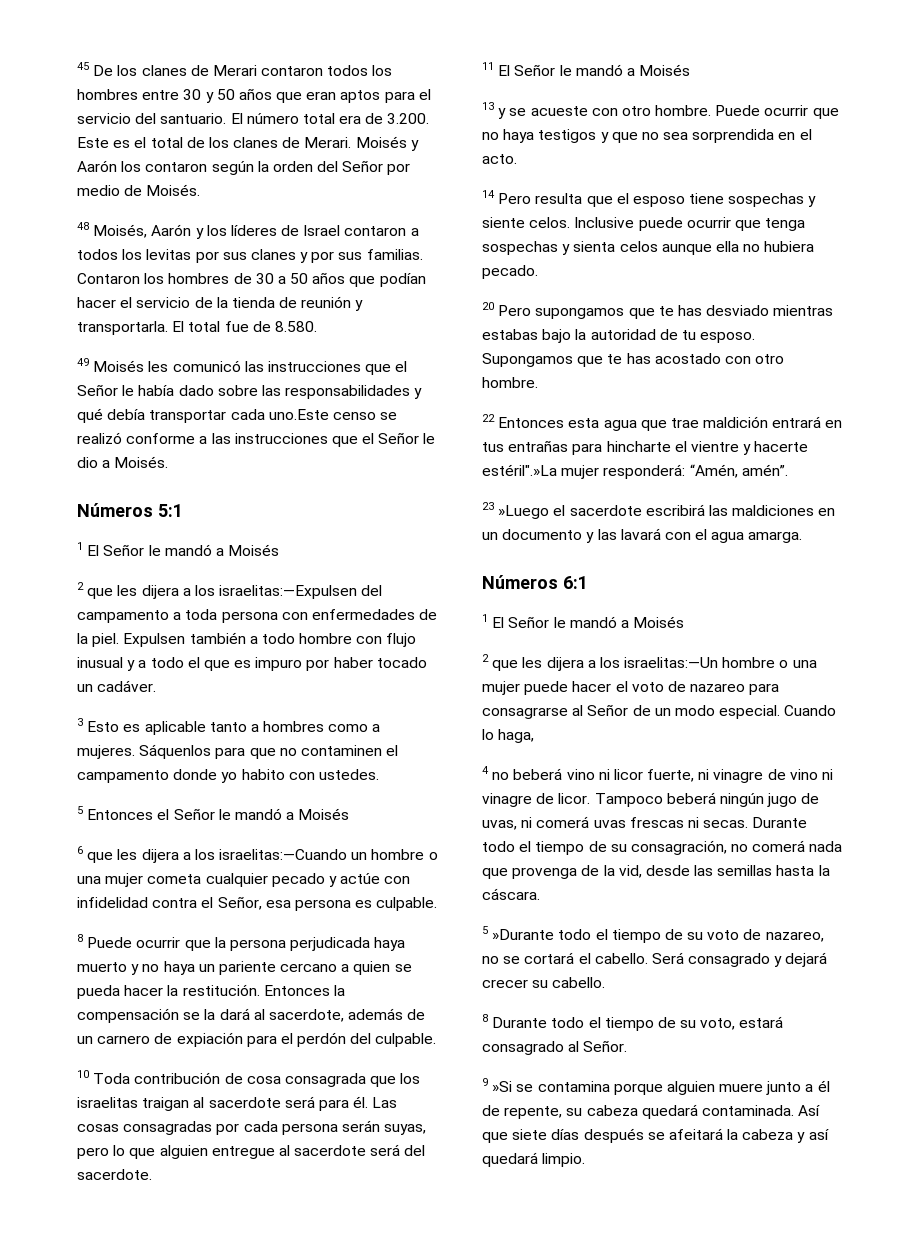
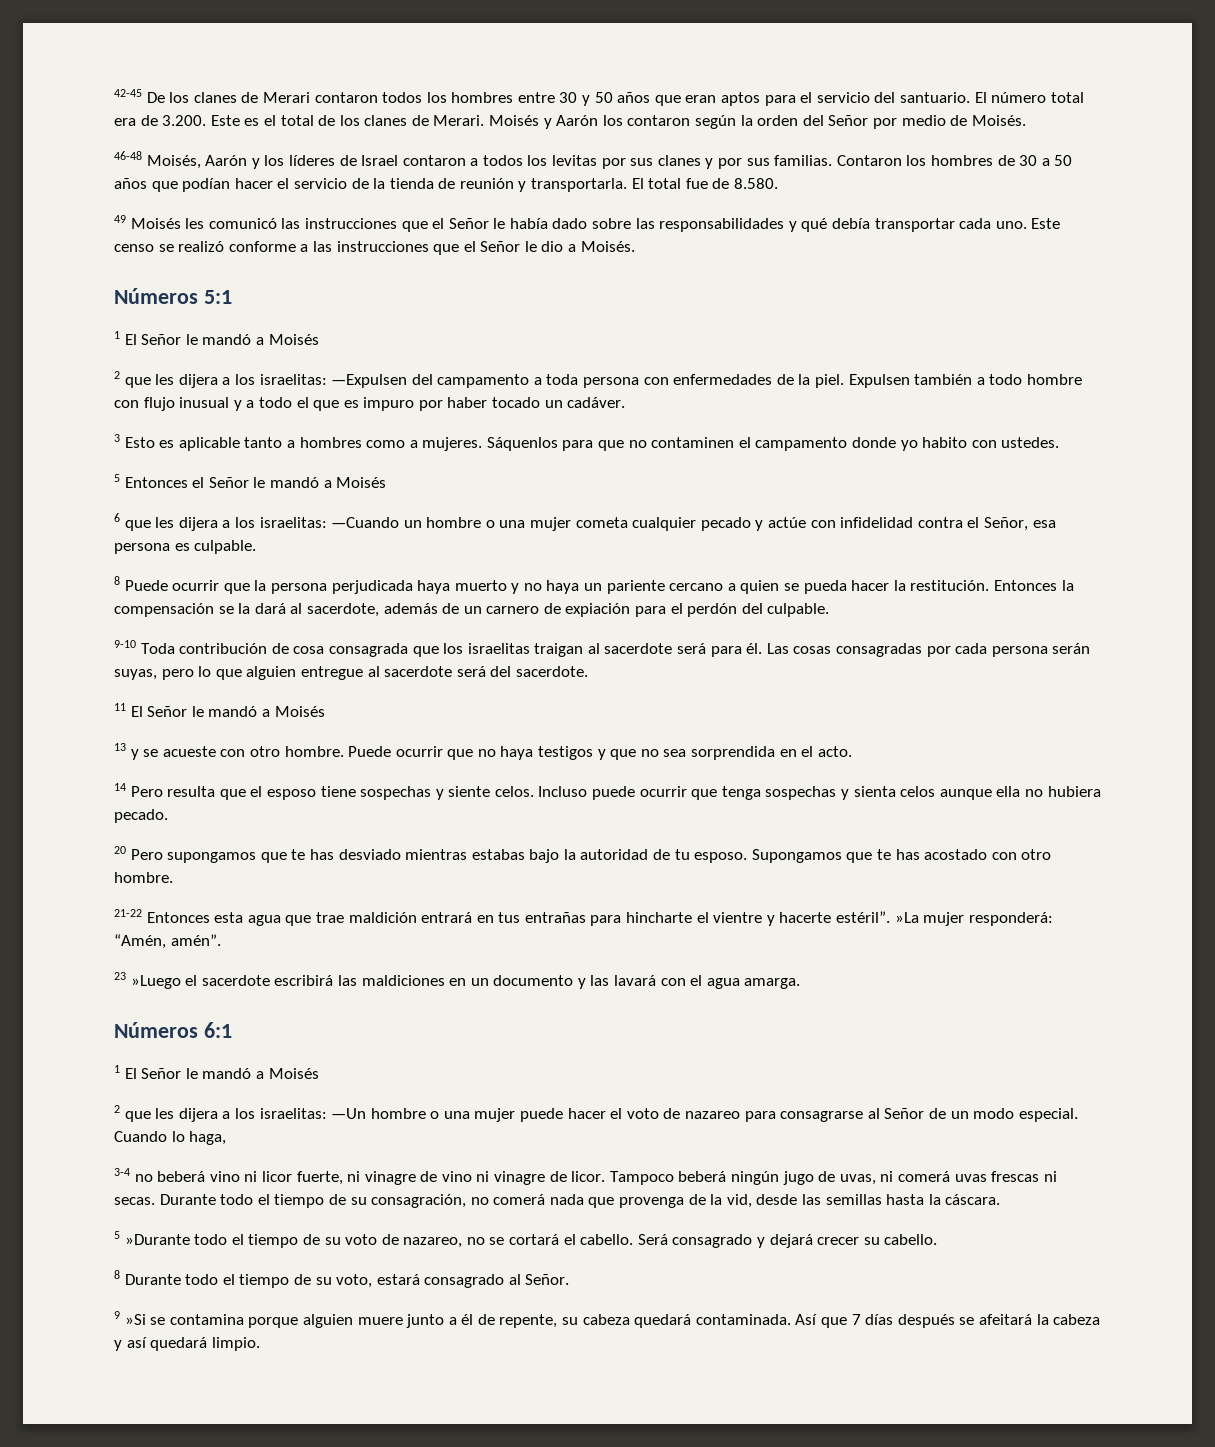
- 45 De los clanes de Merari contaron todos los hombres entre 30 y 50 años que eran aptos para el servicio del santuario.
+ 42-45 De los clanes de Merari contaron todos los hombres entre 30 y 50 años que eran aptos para el servicio del santuario.
- 48 Moisés, Aarón y los líderes de Israel contaron a todos los levitas por sus clanes y por sus familias.
+ 46-48 Moisés, Aarón y los líderes de Israel contaron a todos los levitas por sus clanes y por sus familias.
- 49 Moisés les comunicó las instrucciones que el Señor le había dado sobre las responsabilidades y qué debía transportar cada uno.Este censo se realizó conforme a las instrucciones que el Señor le dio a Moisés.
+ 49 Moisés les comunicó las instrucciones que el Señor le había dado sobre las responsabilidades y qué debía transportar cada uno. Este censo se realizó conforme a las instrucciones que el Señor le dio a Moisés.
- 2 que les dijera a los israelitas:—Expulsen del campamento a toda persona con enfermedades de la piel.
+ 2 que les dijera a los israelitas: —Expulsen del campamento a toda persona con enfermedades de la piel.
- 6 que les dijera a los israelitas:—Cuando un hombre o una mujer cometa cualquier pecado y actúe con infidelidad contra el Señor, esa persona es culpable.
+ 6 que les dijera a los israelitas: —Cuando un hombre o una mujer cometa cualquier pecado y actúe con infidelidad contra el Señor, esa persona es culpable.
- 10 Toda contribución de cosa consagrada que los israelitas traigan al sacerdote será para él.
+ 9-10 Toda contribución de cosa consagrada que los israelitas traigan al sacerdote será para él.
- Inclusive puede ocurrir que tenga sospechas y sienta celos aunque ella no hubiera pecado.
+ Incluso puede ocurrir que tenga sospechas y sienta celos aunque ella no hubiera pecado.
- 22 Entonces esta agua que trae maldición entrará en tus entrañas para hincharte el vientre y hacerte estéril".»La mujer responderá: “Amén, amén”.
+ 21-22 Entonces esta agua que trae maldición entrará en tus entrañas para hincharte el vientre y hacerte estéril”. »La mujer responderá: “Amén, amén”.
- 2 que les dijera a los israelitas:—Un hombre o una mujer puede hacer el voto de nazareo para consagrarse al Señor de un modo especial.
+ 2 que les dijera a los israelitas: —Un hombre o una mujer puede hacer el voto de nazareo para consagrarse al Señor de un modo especial.
- 4 no beberá vino ni licor fuerte, ni vinagre de vino ni vinagre de licor.
+ 3-4 no beberá vino ni licor fuerte, ni vinagre de vino ni vinagre de licor.
- Así que siete días después se afeitará la cabeza y así quedará limpio.
+ Así que 7 días después se afeitará la cabeza y así quedará limpio.

